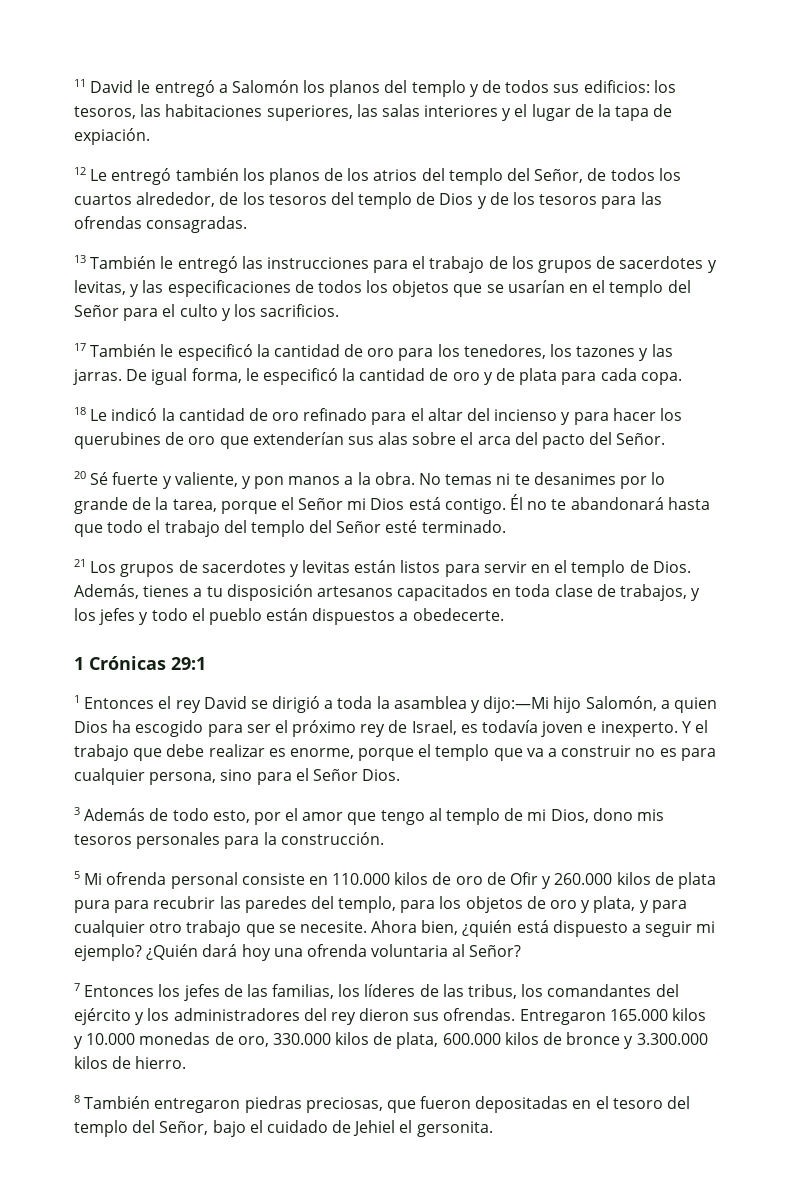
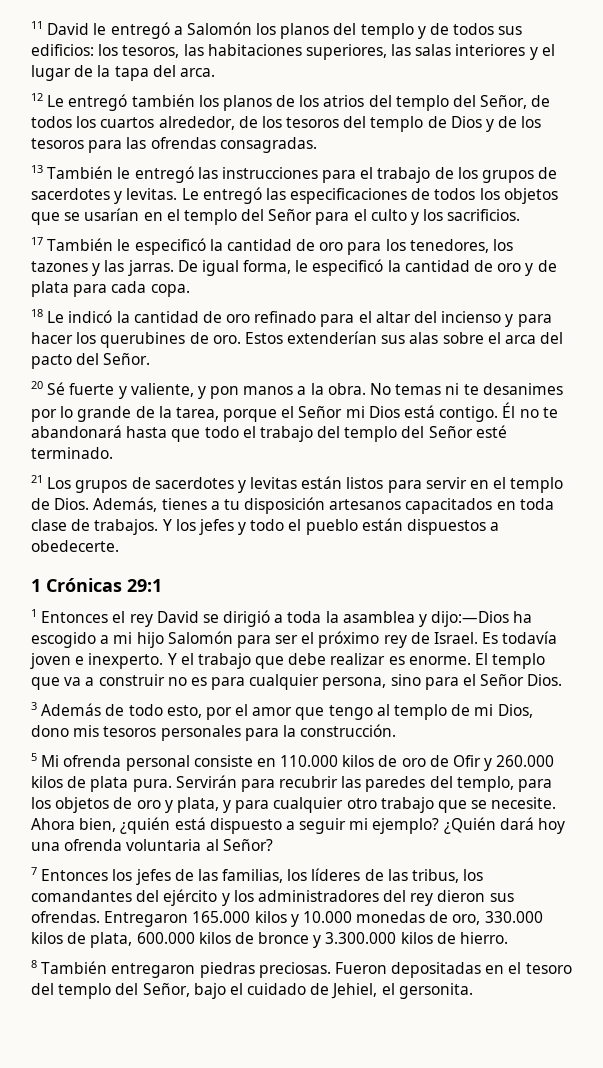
- 11 David le entregó a Salomón los planos del templo y de todos sus edificios: los tesoros, las habitaciones superiores, las salas interiores y el lugar de la tapa de expiación.
+ 11 David le entregó a Salomón los planos del templo y de todos sus edificios: los tesoros, las habitaciones superiores, las salas interiores y el lugar de la tapa del arca.
- 13 También le entregó las instrucciones para el trabajo de los grupos de sacerdotes y levitas, y las especificaciones de todos los objetos que se usarían en el templo del Señor para el culto y los sacrificios.
+ 13 También le entregó las instrucciones para el trabajo de los grupos de sacerdotes y levitas. Le entregó las especificaciones de todos los objetos que se usarían en el templo del Señor para el culto y los sacrificios.
- 18 Le indicó la cantidad de oro refinado para el altar del incienso y para hacer los querubines de oro que extenderían sus alas sobre el arca del pacto del Señor.
+ 18 Le indicó la cantidad de oro refinado para el altar del incienso y para hacer los querubines de oro. Estos extenderían sus alas sobre el arca del pacto del Señor.
- Además, tienes a tu disposición artesanos capacitados en toda clase de trabajos, y los jefes y todo el pueblo están dispuestos a obedecerte.
+ Además, tienes a tu disposición artesanos capacitados en toda clase de trabajos. Y los jefes y todo el pueblo están dispuestos a obedecerte.
- 1 Entonces el rey David se dirigió a toda la asamblea y dijo:—Mi hijo Salomón, a quien Dios ha escogido para ser el próximo rey de Israel, es todavía joven e inexperto.
+ 1 Entonces el rey David se dirigió a toda la asamblea y dijo:—Dios ha escogido a mi hijo Salomón para ser el próximo rey de Israel. Es todavía joven e inexperto.
- Y el trabajo que debe realizar es enorme, porque el templo que va a construir no es para cualquier persona, sino para el Señor Dios.
+ Y el trabajo que debe realizar es enorme. El templo que va a construir no es para cualquier persona, sino para el Señor Dios.
- 5 Mi ofrenda personal consiste en 110.000 kilos de oro de Ofir y 260.000 kilos de plata pura para recubrir las paredes del templo, para los objetos de oro y plata, y para cualquier otro trabajo que se necesite.
+ 5 Mi ofrenda personal consiste en 110.000 kilos de oro de Ofir y 260.000 kilos de plata pura. Servirán para recubrir las paredes del templo, para los objetos de oro y plata, y para cualquier otro trabajo que se necesite.
- 8 También entregaron piedras preciosas, que fueron depositadas en el tesoro del templo del Señor, bajo el cuidado de Jehiel el gersonita.
+ 8 También entregaron piedras preciosas. Fueron depositadas en el tesoro del templo del Señor, bajo el cuidado de Jehiel, el gersonita.

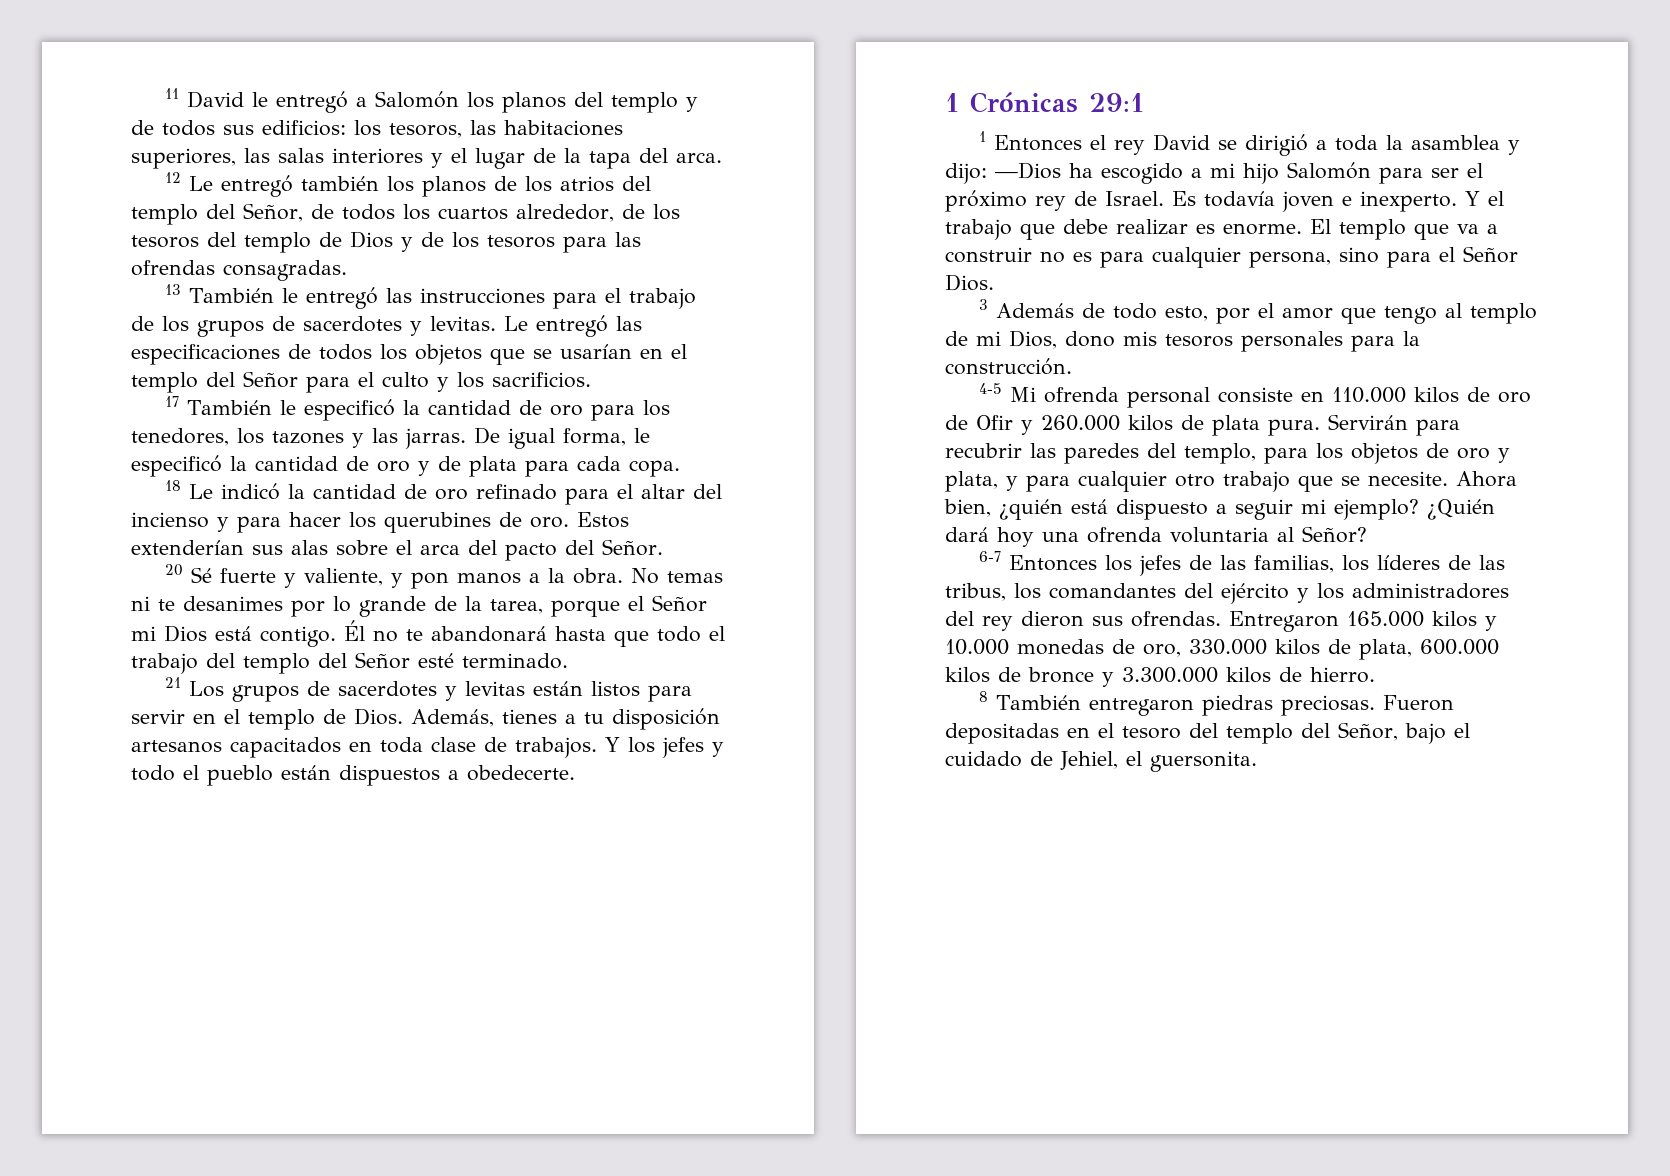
- 1 Entonces el rey David se dirigió a toda la asamblea y dijo:—Dios ha escogido a mi hijo Salomón para ser el próximo rey de Israel.
+ 1 Entonces el rey David se dirigió a toda la asamblea y dijo: —Dios ha escogido a mi hijo Salomón para ser el próximo rey de Israel.
- 5 Mi ofrenda personal consiste en 110.000 kilos de oro de Ofir y 260.000 kilos de plata pura.
+ 4-5 Mi ofrenda personal consiste en 110.000 kilos de oro de Ofir y 260.000 kilos de plata pura.
- 7 Entonces los jefes de las familias, los líderes de las tribus, los comandantes del ejército y los administradores del rey dieron sus ofrendas.
+ 6-7 Entonces los jefes de las familias, los líderes de las tribus, los comandantes del ejército y los administradores del rey dieron sus ofrendas.
- Fueron depositadas en el tesoro del templo del Señor, bajo el cuidado de Jehiel, el gersonita.
+ Fueron depositadas en el tesoro del templo del Señor, bajo el cuidado de Jehiel, el guersonita.

